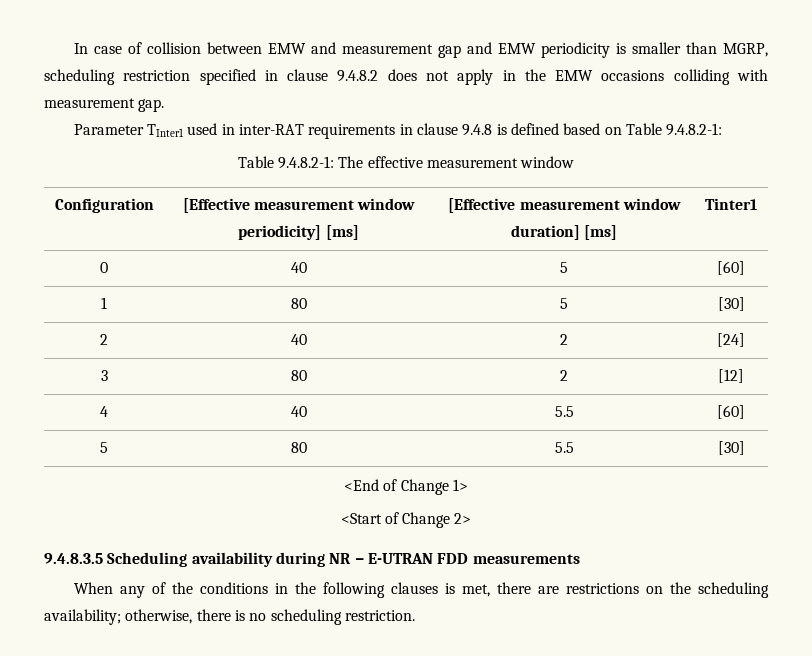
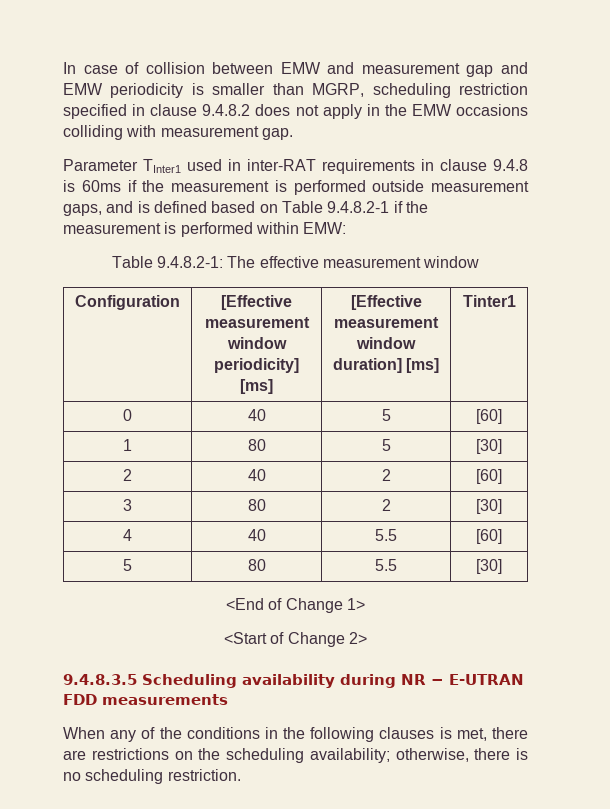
- Parameter TInter1 used in inter-RAT requirements in clause 9.4.8 is defined based on Table 9.4.8.2-1:
+ Parameter TInter1 used in inter-RAT requirements in clause 9.4.8 is 60ms if the measurement is performed outside measurement gaps, and is defined based on Table 9.4.8.2-1 if the measurement is performed within EMW:
- 2 | 40 | 2 | [24]
+ 2 | 40 | 2 | [60]
- 3 | 80 | 2 | [12]
+ 3 | 80 | 2 | [30]

